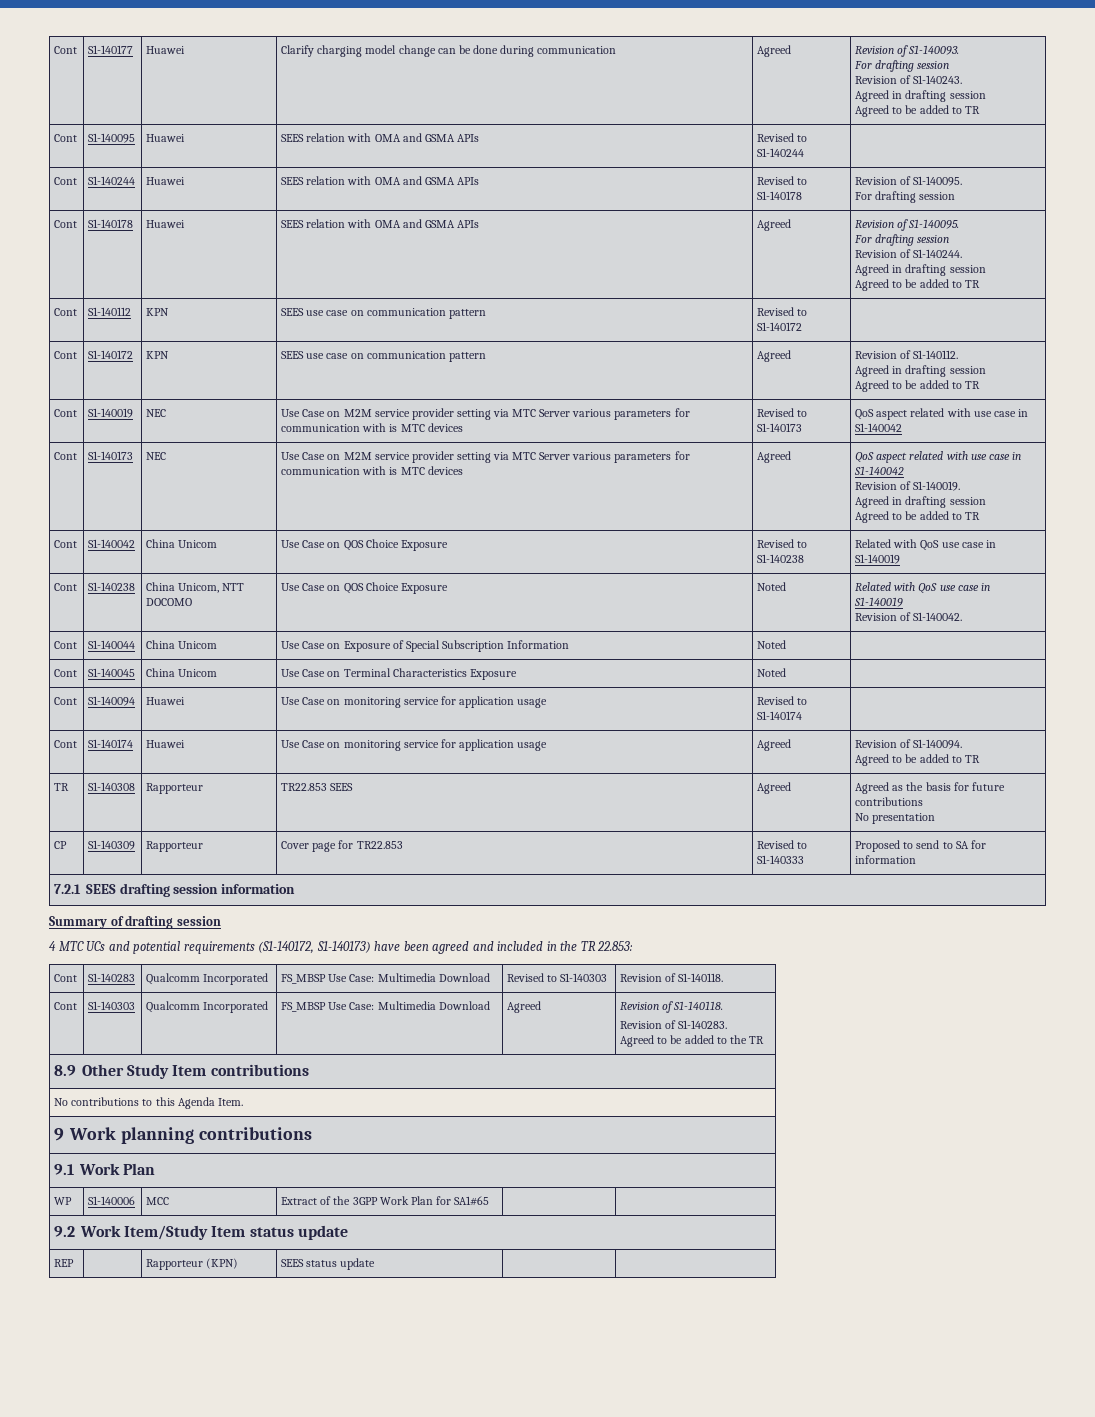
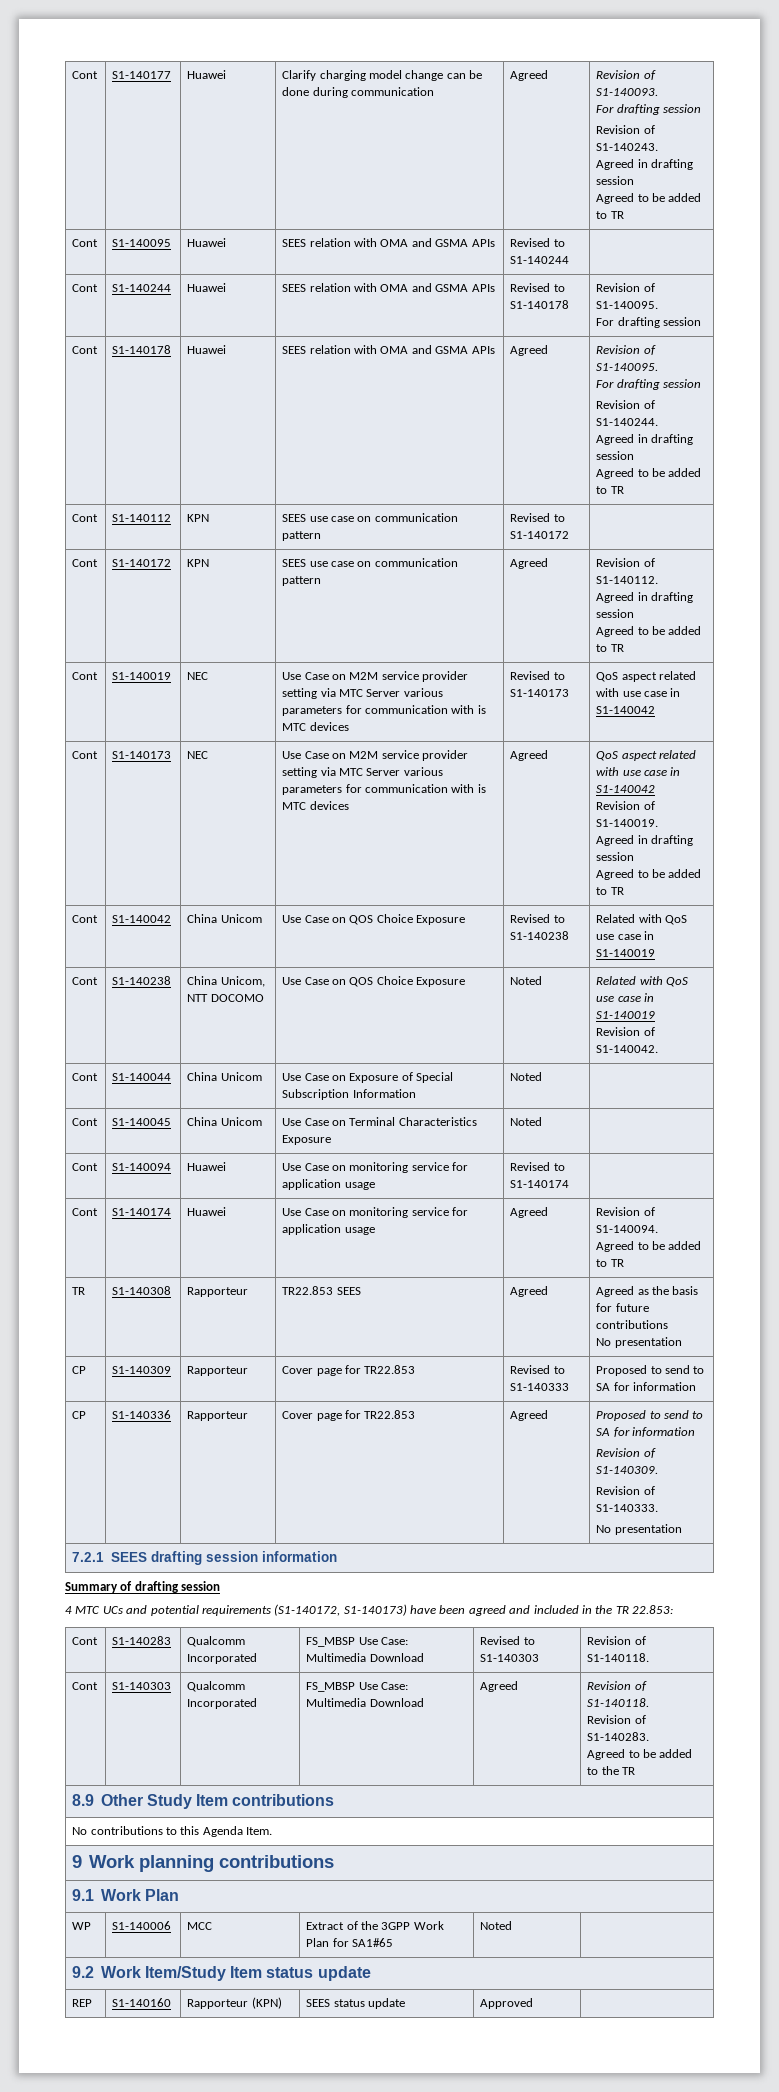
+ CP | S1-140336 | Rapporteur | Cover page for TR22.853 | Agreed | Proposed to send to SA for information
+ Revision of S1-140309.
+ Revision of S1-140333.
+ No presentation
- WP | S1-140006 | MCC | Extract of the 3GPP Work Plan for SA1#65 | |
+ WP | S1-140006 | MCC | Extract of the 3GPP Work Plan for SA1#65 | Noted |
- REP | | Rapporteur (KPN) | SEES status update | |
+ REP | S1-140160 | Rapporteur (KPN) | SEES status update | Approved |

